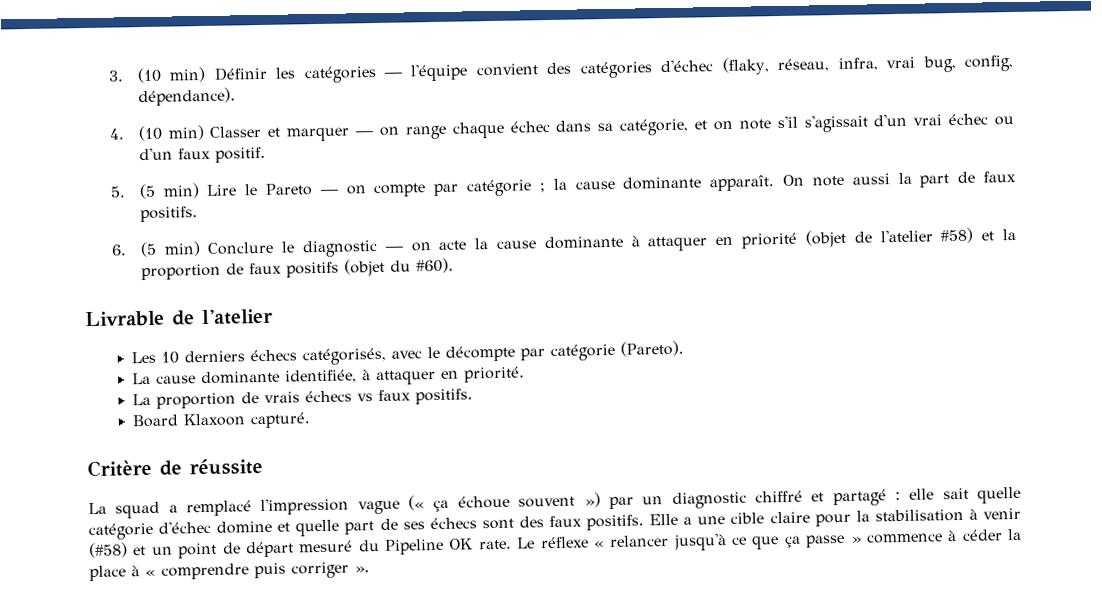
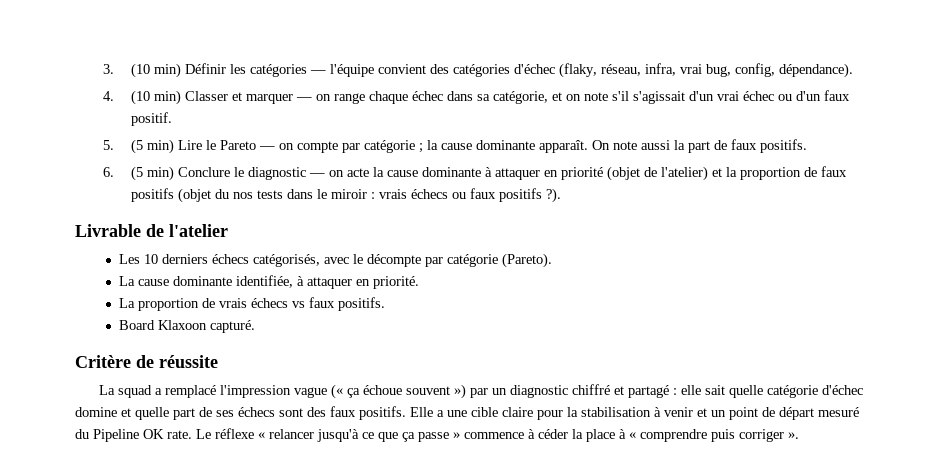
- 6. (5 min) Conclure le diagnostic — on acte la cause dominante à attaquer en priorité (objet de l'atelier #58) et la proportion de faux positifs (objet du #60).
+ 6. (5 min) Conclure le diagnostic — on acte la cause dominante à attaquer en priorité (objet de l'atelier) et la proportion de faux positifs (objet du nos tests dans le miroir : vrais échecs ou faux positifs ?).
- Elle a une cible claire pour la stabilisation à venir (#58) et un point de départ mesuré du Pipeline OK rate.
+ Elle a une cible claire pour la stabilisation à venir et un point de départ mesuré du Pipeline OK rate.

